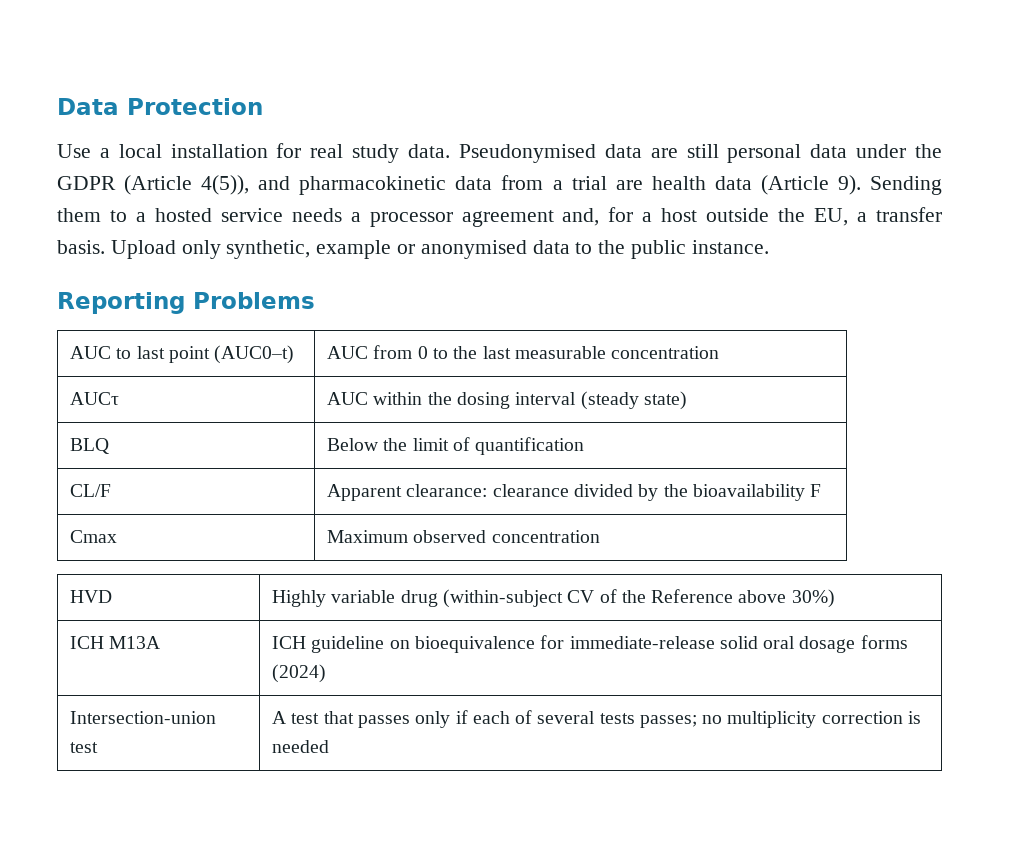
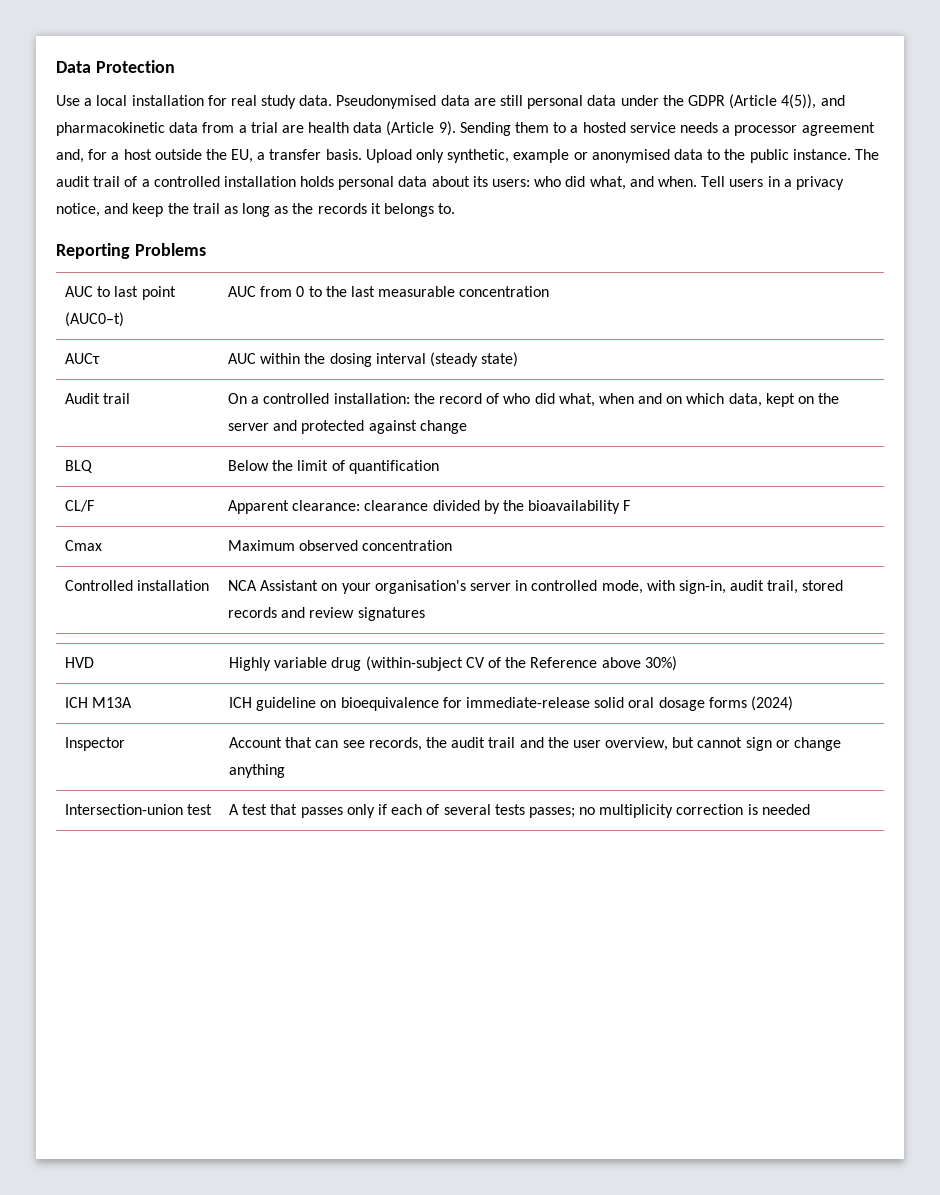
+ The audit trail of a controlled installation holds personal data about its users: who did what, and when. Tell users in a privacy notice, and keep the trail as long as the records it belongs to.
+ Audit trail | On a controlled installation: the record of who did what, when and on which data, kept on the server and protected against change
+ Controlled installation | NCA Assistant on your organisation's server in controlled mode, with sign-in, audit trail, stored records and review signatures
+ Inspector | Account that can see records, the audit trail and the user overview, but cannot sign or change anything

